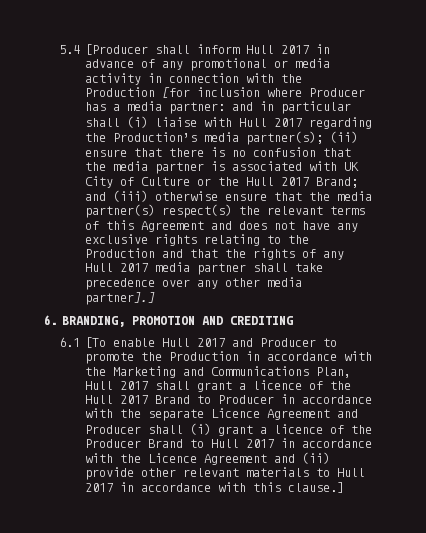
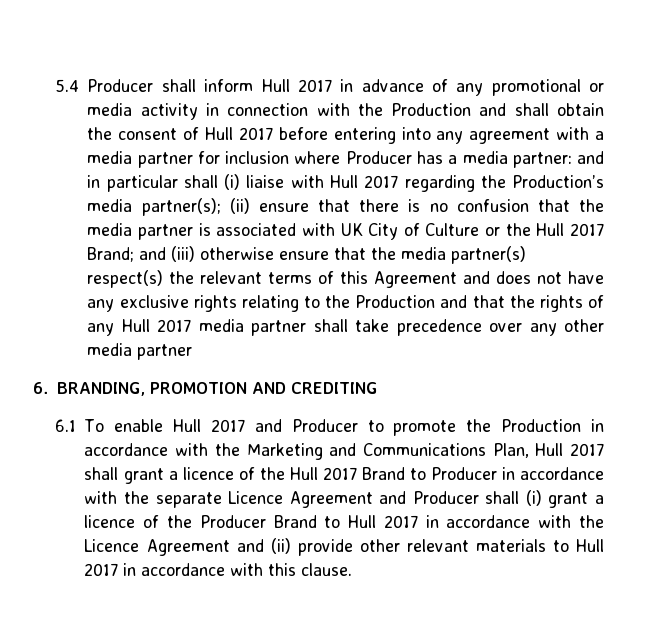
- 5.4 [Producer shall inform Hull 2017 in advance of any promotional or media activity in connection with the Production [for inclusion where Producer has a media partner:
+ 5.4 Producer shall inform Hull 2017 in advance of any promotional or media activity in connection with the Production and shall obtain the consent of Hull 2017 before entering into any agreement with a media partner for inclusion where Producer has a media partner:
- and (iii) otherwise ensure that the media partner(s) respect(s) the relevant terms of this Agreement and does not have any exclusive rights relating to the Production and that the rights of any Hull 2017 media partner shall take precedence over any other media partner].]
+ and (iii) otherwise ensure that the media partner(s) respect(s) the relevant terms of this Agreement and does not have any exclusive rights relating to the Production and that the rights of any Hull 2017 media partner shall take precedence over any other media partner
- 6.1 [To enable Hull 2017 and Producer to promote the Production in accordance with the Marketing and Communications Plan, Hull 2017 shall grant a licence of the Hull 2017 Brand to Producer in accordance with the separate Licence Agreement and Producer shall (i) grant a licence of the Producer Brand to Hull 2017 in accordance with the Licence Agreement and (ii) provide other relevant materials to Hull 2017 in accordance with this clause.]
+ 6.1 To enable Hull 2017 and Producer to promote the Production in accordance with the Marketing and Communications Plan, Hull 2017 shall grant a licence of the Hull 2017 Brand to Producer in accordance with the separate Licence Agreement and Producer shall (i) grant a licence of the Producer Brand to Hull 2017 in accordance with the Licence Agreement and (ii) provide other relevant materials to Hull 2017 in accordance with this clause.

